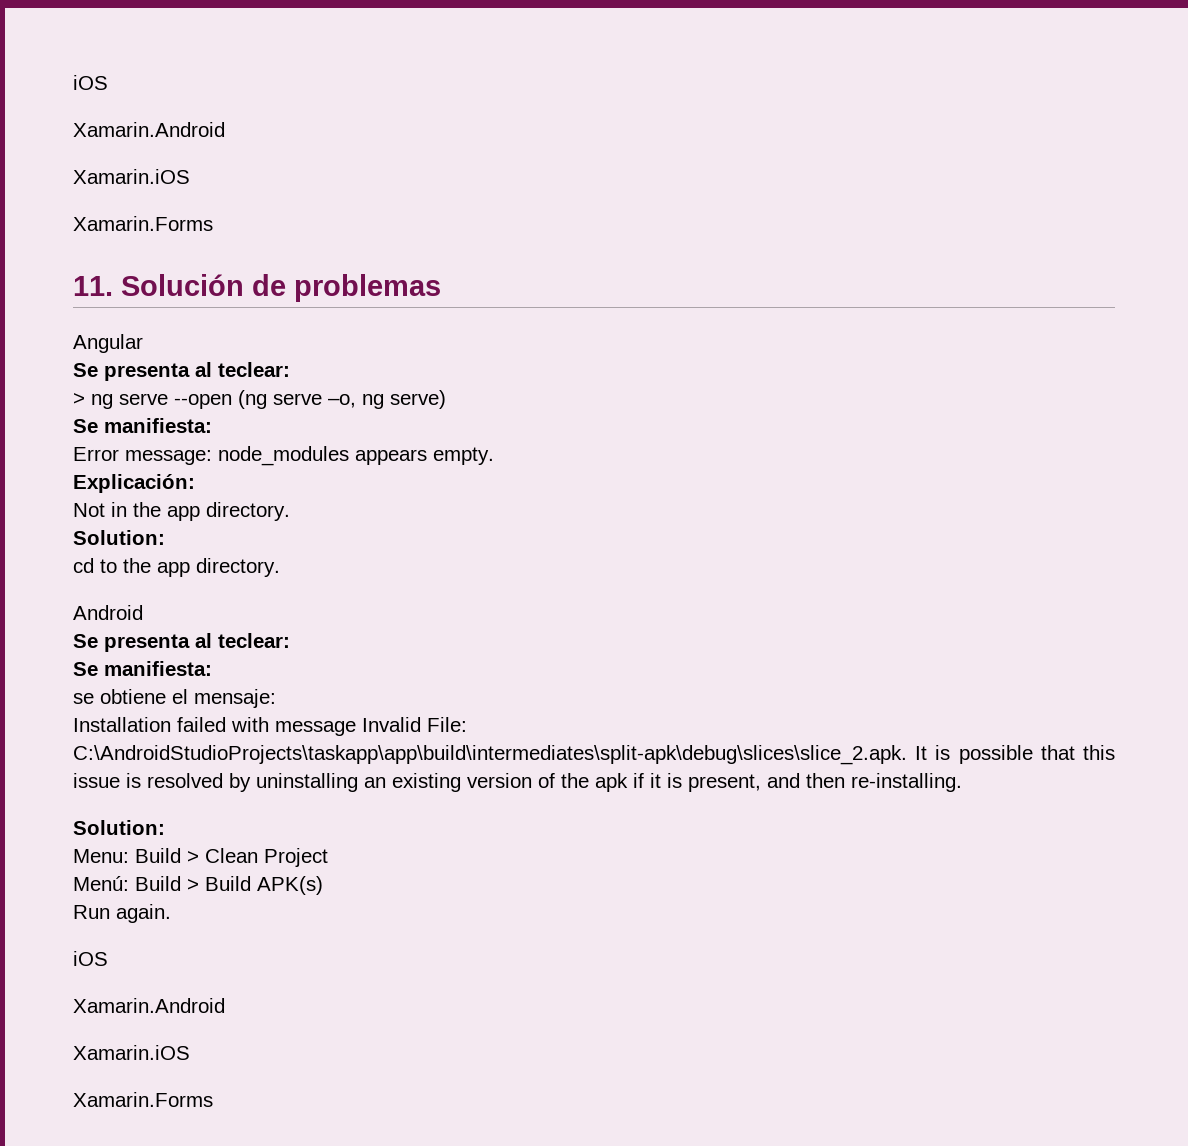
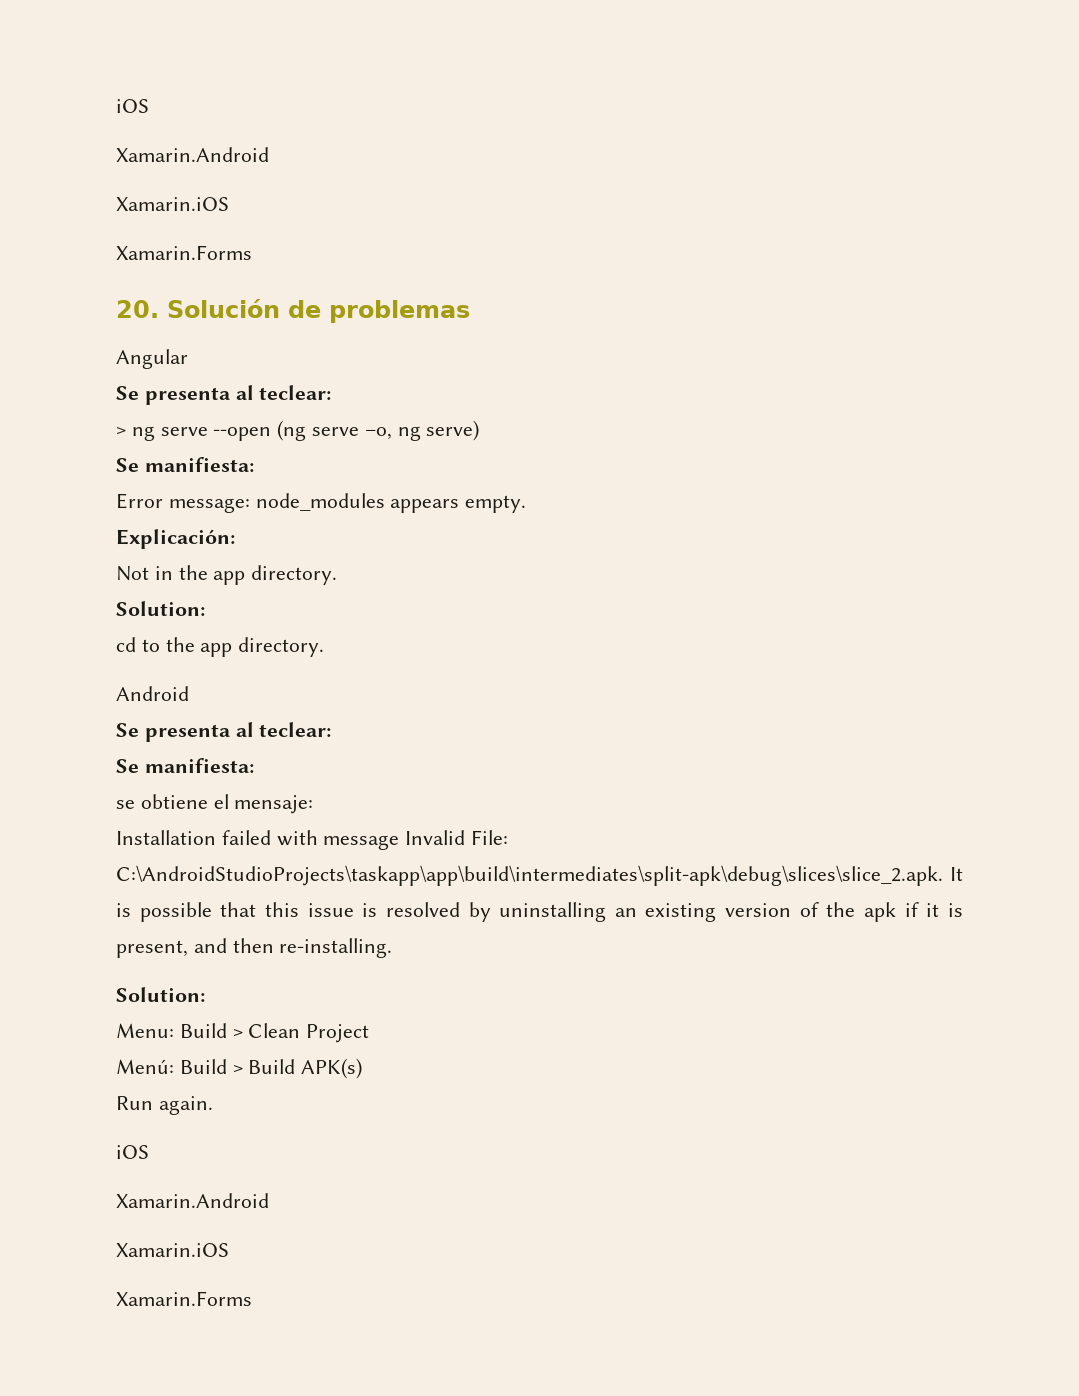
- 11. Solución de problemas
+ 20. Solución de problemas

